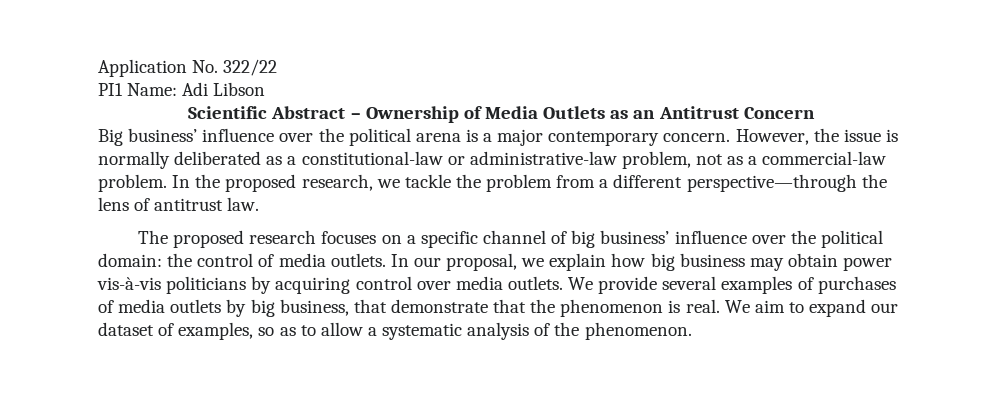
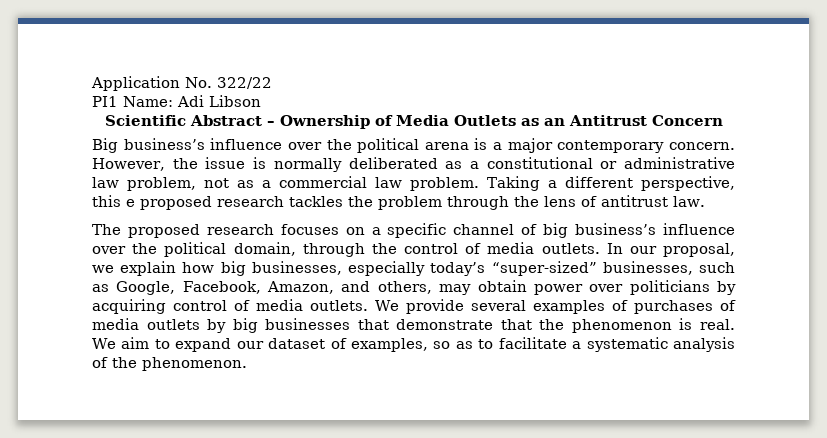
- Big business’ influence over the political arena is a major contemporary concern.
+ Big business’s influence over the political arena is a major contemporary concern.
- However, the issue is normally deliberated as a constitutional-law or administrative-law problem, not as a commercial-law problem. In the proposed research, we tackle the problem from a different perspective—through the lens of antitrust law.
+ However, the issue is normally deliberated as a constitutional or administrative law problem, not as a commercial law problem. Taking a different perspective, this e proposed research tackles the problem through the lens of antitrust law.
- The proposed research focuses on a specific channel of big business’ influence over the political domain: the control of media outlets.
+ The proposed research focuses on a specific channel of big business’s influence over the political domain, through the control of media outlets.
- In our proposal, we explain how big business may obtain power vis-à-vis politicians by acquiring control over media outlets.
+ In our proposal, we explain how big businesses, especially today’s “super-sized” businesses, such as Google, Facebook, Amazon, and others, may obtain power over politicians by acquiring control of media outlets.
- We provide several examples of purchases of media outlets by big business, that demonstrate that the phenomenon is real.
+ We provide several examples of purchases of media outlets by big businesses that demonstrate that the phenomenon is real.
- We aim to expand our dataset of examples, so as to allow a systematic analysis of the phenomenon.
+ We aim to expand our dataset of examples, so as to facilitate a systematic analysis of the phenomenon.

